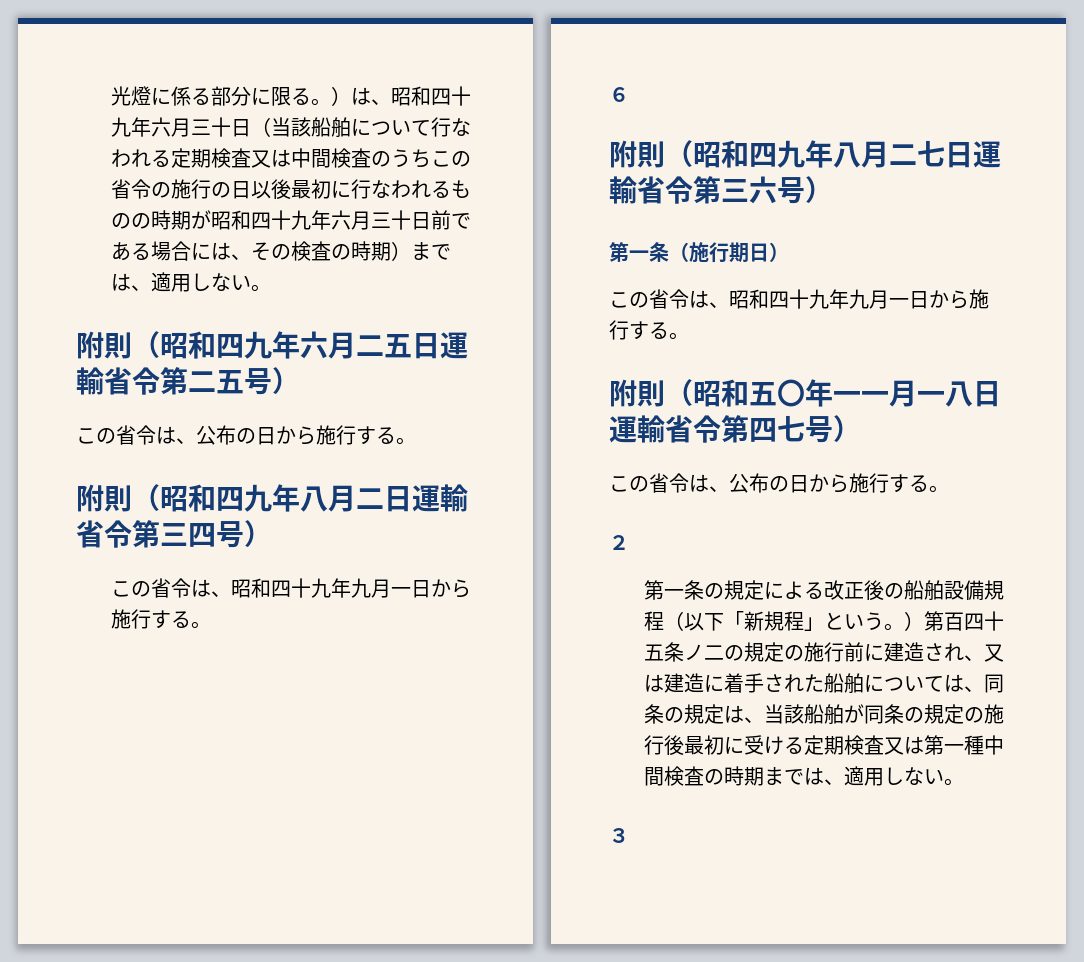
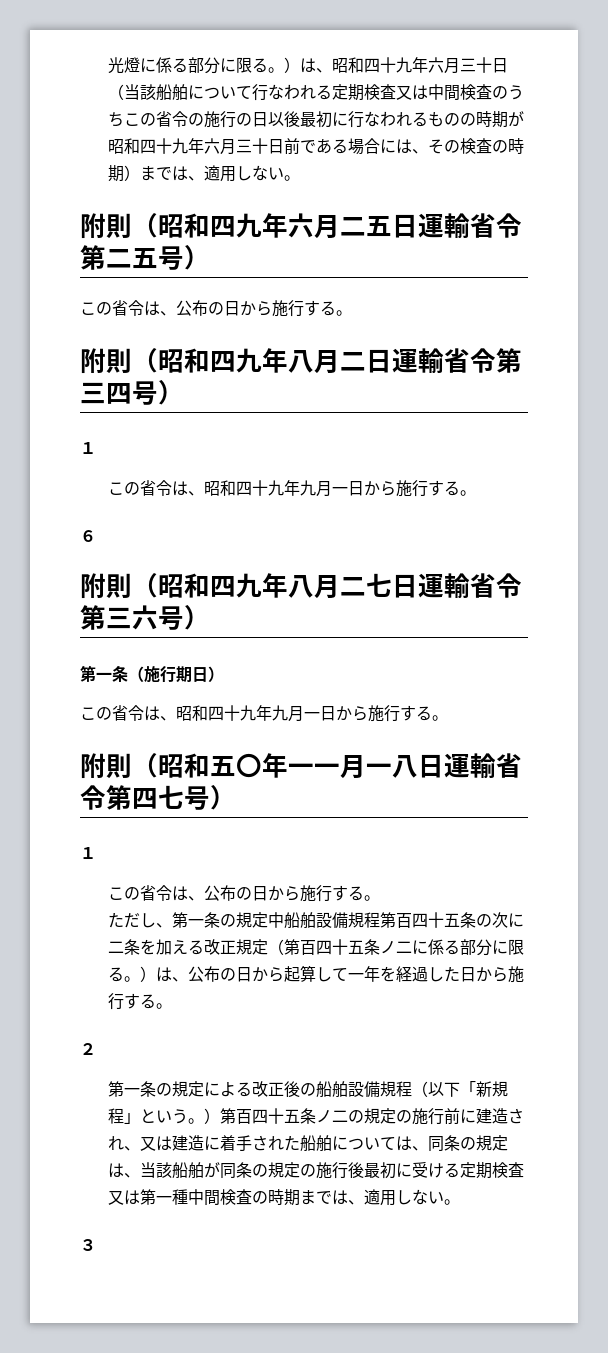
  附則（昭和四九年八月二日運輸省令第三四号）
+ １
  附則（昭和五〇年一一月一八日運輸省令第四七号）
+ １
  この省令は、公布の日から施行する。
+ ただし、第一条の規定中船舶設備規程第百四十五条の次に二条を加える改正規定（第百四十五条ノ二に係る部分に限る。）は、公布の日から起算して一年を経過した日から施行する。

